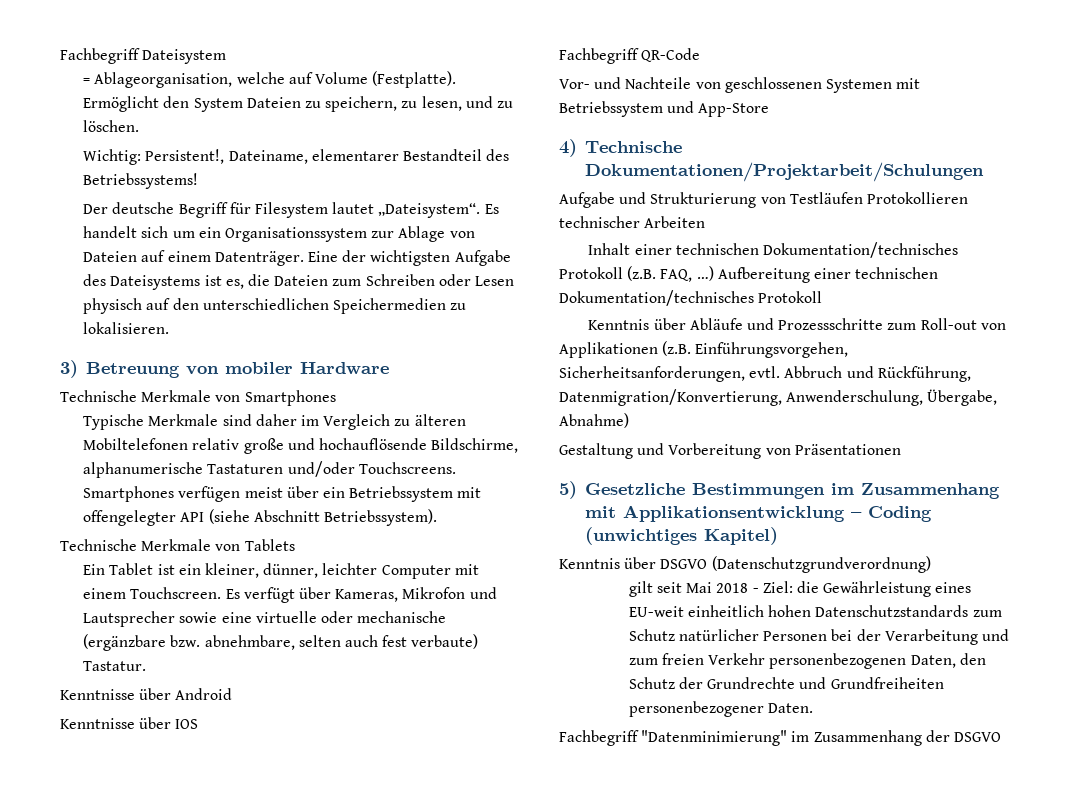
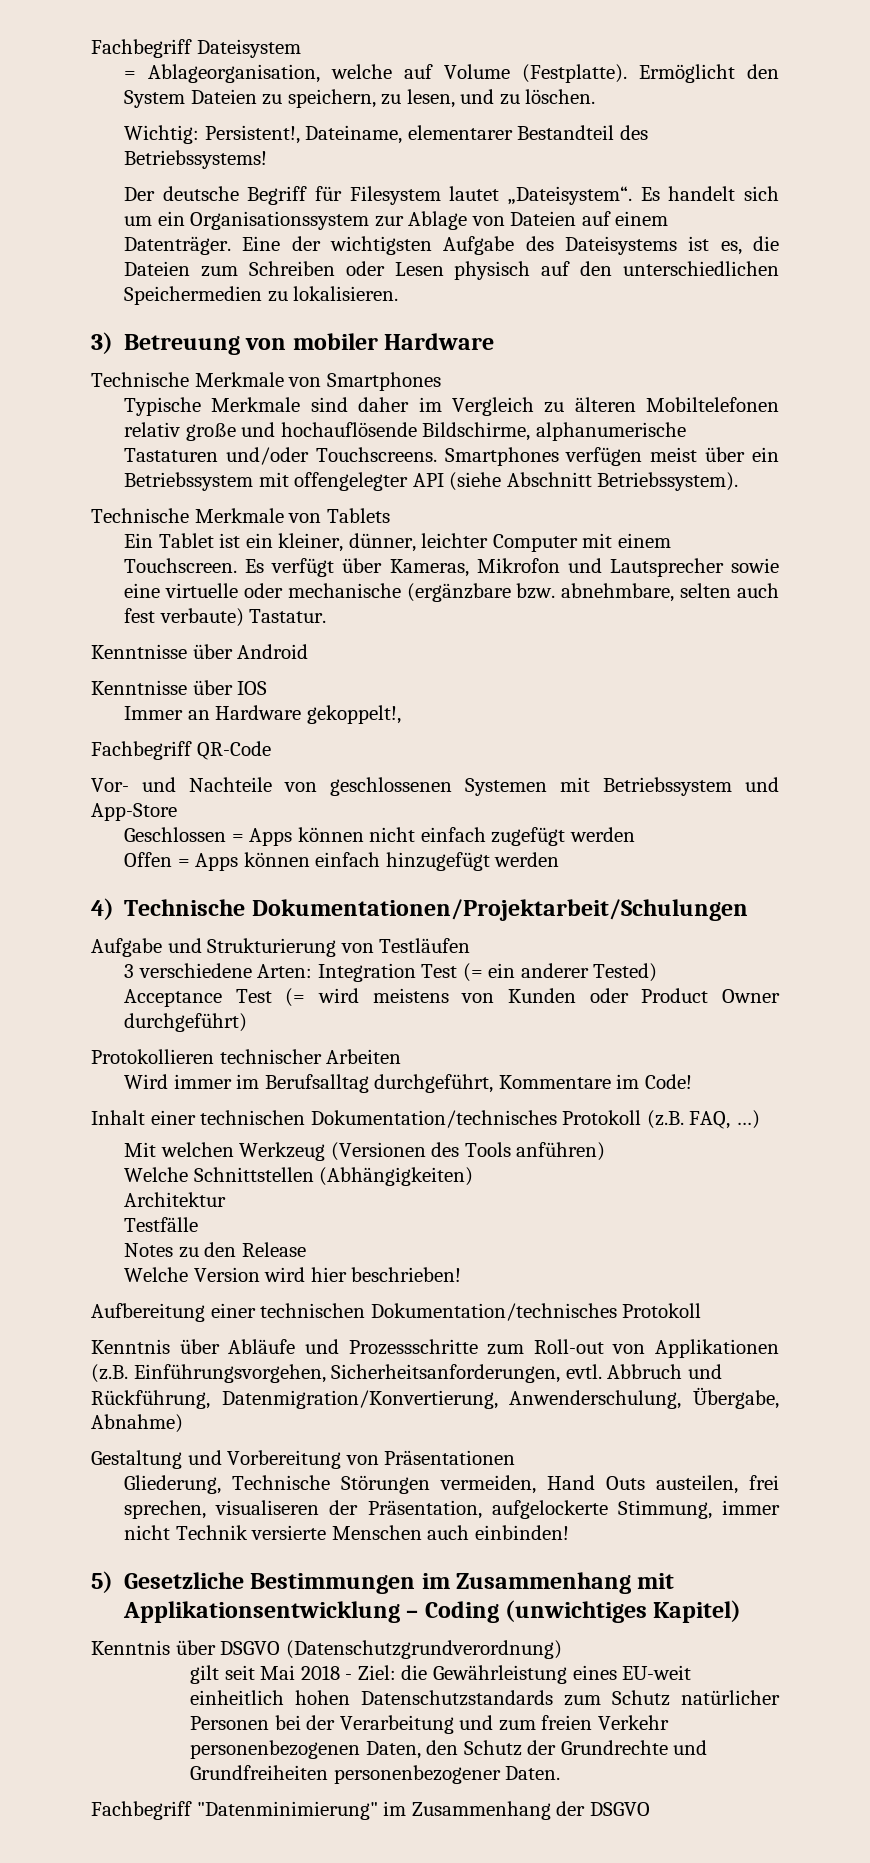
+ Immer an Hardware gekoppelt!,
+ Geschlossen = Apps können nicht einfach zugefügt werden
+ Offen = Apps können einfach hinzugefügt werden
- Aufgabe und Strukturierung von Testläufen Protokollieren technischer Arbeiten
+ Aufgabe und Strukturierung von Testläufen
+ 3 verschiedene Arten: Integration Test (= ein anderer Tested)
+ Acceptance Test (= wird meistens von Kunden oder Product Owner durchgeführt)
+ Protokollieren technischer Arbeiten
+ Wird immer im Berufsalltag durchgeführt, Kommentare im Code!
- Inhalt einer technischen Dokumentation/technisches Protokoll (z.B. FAQ, …) Aufbereitung einer technischen Dokumentation/technisches Protokoll
+ Inhalt einer technischen Dokumentation/technisches Protokoll (z.B. FAQ, …)
+ Mit welchen Werkzeug (Versionen des Tools anführen)
+ Welche Schnittstellen (Abhängigkeiten)
+ Architektur
+ Testfälle
+ Notes zu den Release
+ Welche Version wird hier beschrieben!
+ Aufbereitung einer technischen Dokumentation/technisches Protokoll
+ Gliederung, Technische Störungen vermeiden, Hand Outs austeilen, frei sprechen, visualiseren der Präsentation, aufgelockerte Stimmung, immer nicht Technik versierte Menschen auch einbinden!

